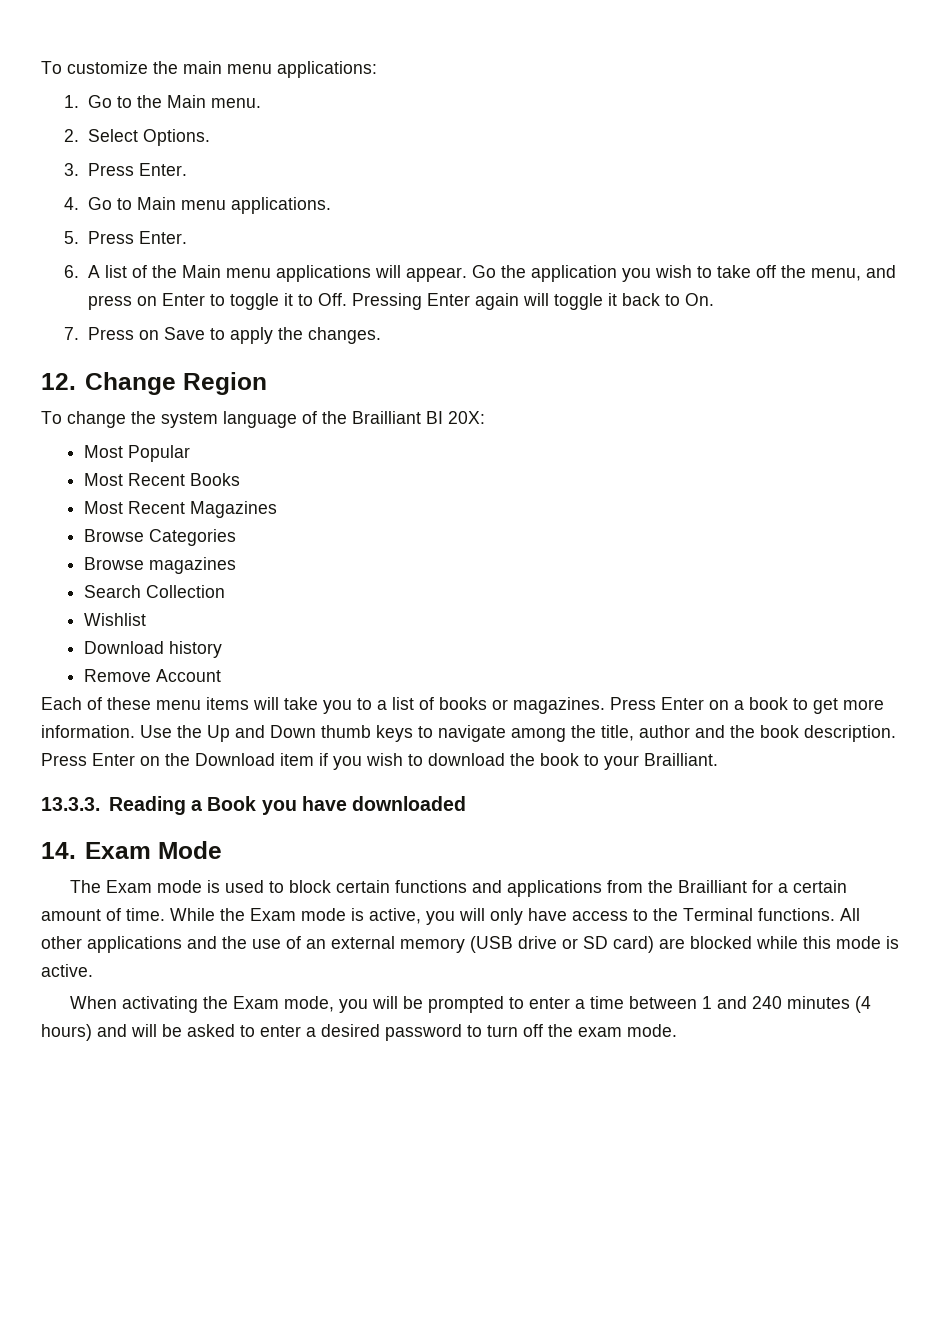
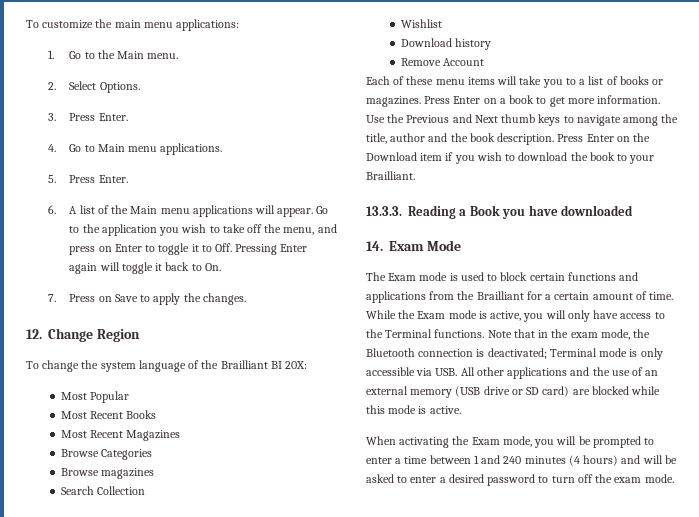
- Go the application you wish to take off the menu, and press on Enter to toggle it to Off. Pressing Enter again will toggle it back to On.
+ Go to the application you wish to take off the menu, and press on Enter to toggle it to Off. Pressing Enter again will toggle it back to On.
- Use the Up and Down thumb keys to navigate among the title, author and the book description.
+ Use the Previous and Next thumb keys to navigate among the title, author and the book description.
- All other applications and the use of an external memory (USB drive or SD card) are blocked while this mode is active.
+ Note that in the exam mode, the Bluetooth connection is deactivated; Terminal mode is only accessible via USB. All other applications and the use of an external memory (USB drive or SD card) are blocked while this mode is active.

